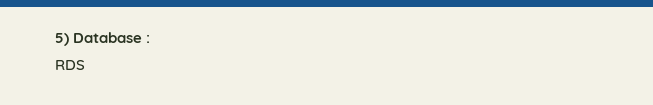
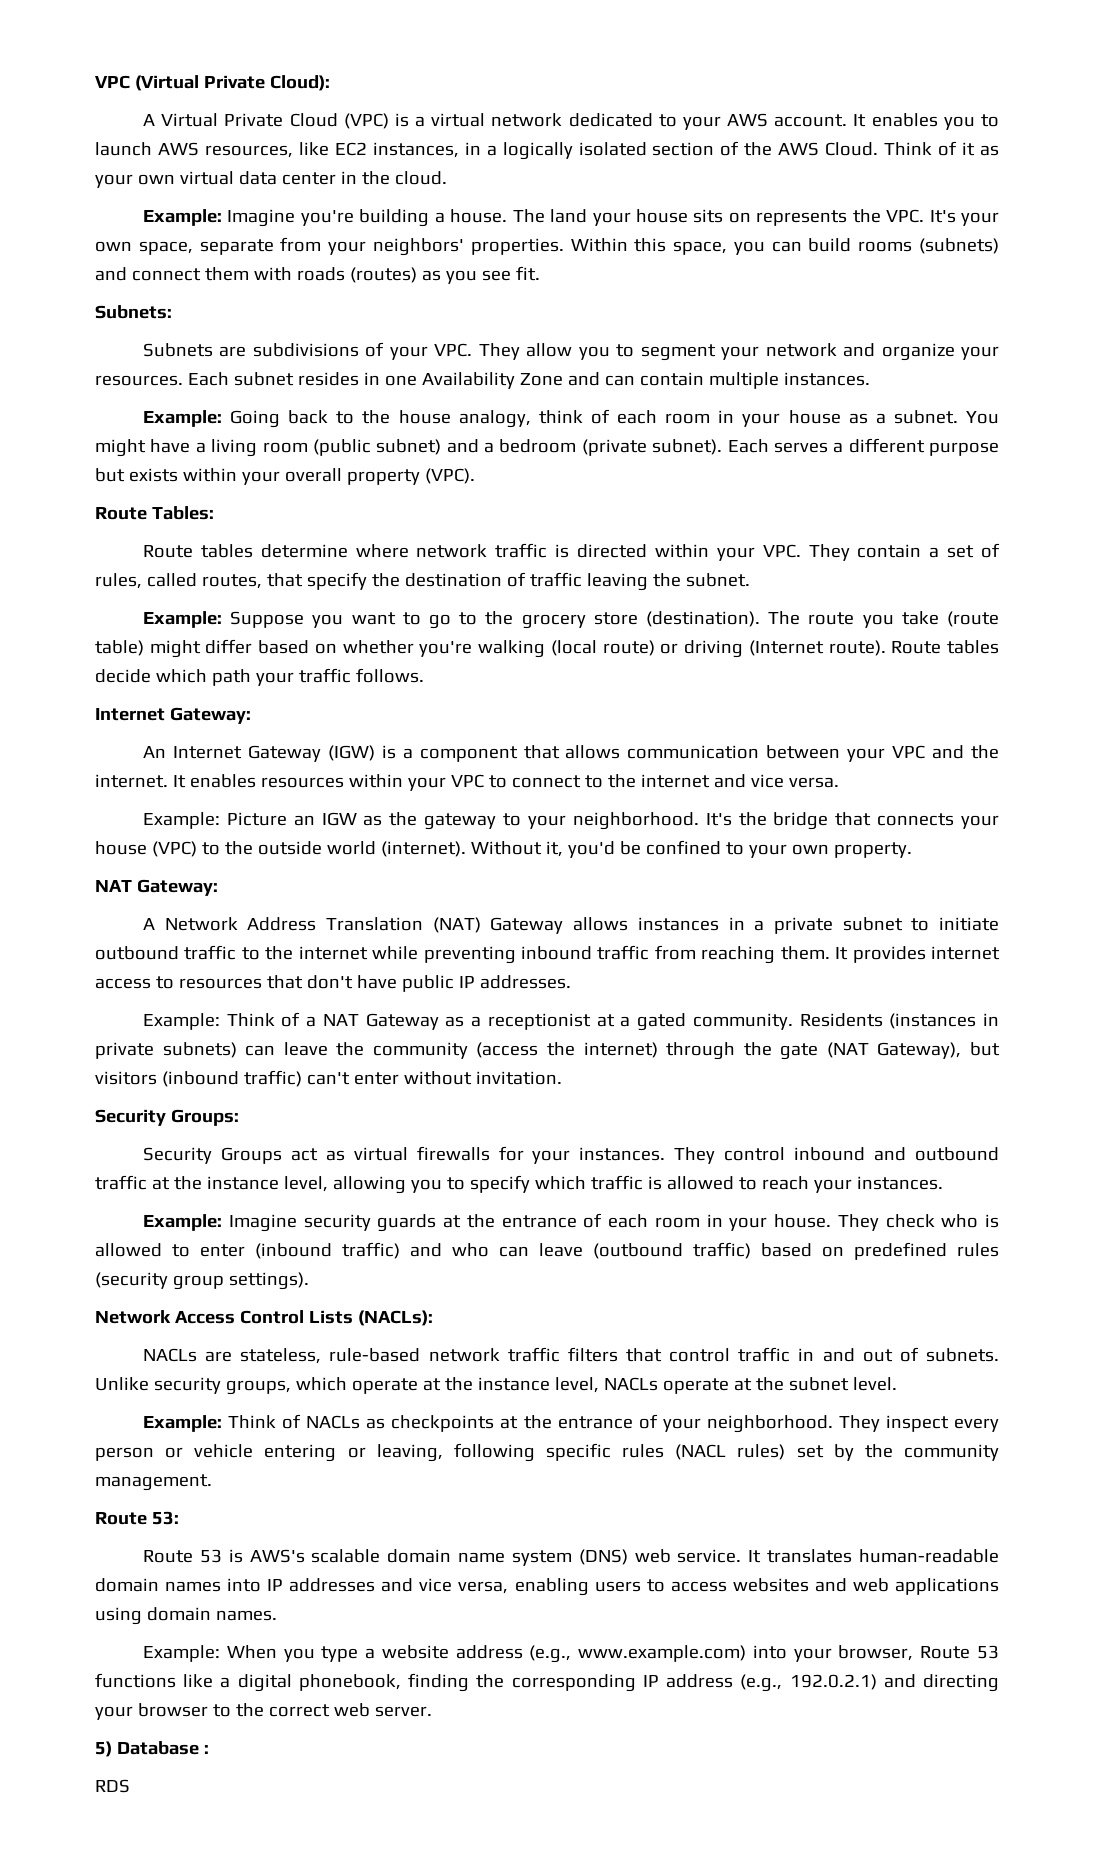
+ VPC (Virtual Private Cloud):
+ A Virtual Private Cloud (VPC) is a virtual network dedicated to your AWS account. It enables you to launch AWS resources, like EC2 instances, in a logically isolated section of the AWS Cloud. Think of it as your own virtual data center in the cloud.
+ Example: Imagine you're building a house. The land your house sits on represents the VPC. It's your own space, separate from your neighbors' properties. Within this space, you can build rooms (subnets) and connect them with roads (routes) as you see fit.
+ Subnets:
+ Subnets are subdivisions of your VPC. They allow you to segment your network and organize your resources. Each subnet resides in one Availability Zone and can contain multiple instances.
+ Example: Going back to the house analogy, think of each room in your house as a subnet. You might have a living room (public subnet) and a bedroom (private subnet). Each serves a different purpose but exists within your overall property (VPC).
+ Route Tables:
+ Route tables determine where network traffic is directed within your VPC. They contain a set of rules, called routes, that specify the destination of traffic leaving the subnet.
+ Example: Suppose you want to go to the grocery store (destination). The route you take (route table) might differ based on whether you're walking (local route) or driving (Internet route). Route tables decide which path your traffic follows.
+ Internet Gateway:
+ An Internet Gateway (IGW) is a component that allows communication between your VPC and the internet. It enables resources within your VPC to connect to the internet and vice versa.
+ Example: Picture an IGW as the gateway to your neighborhood. It's the bridge that connects your house (VPC) to the outside world (internet). Without it, you'd be confined to your own property.
+ NAT Gateway:
+ A Network Address Translation (NAT) Gateway allows instances in a private subnet to initiate outbound traffic to the internet while preventing inbound traffic from reaching them. It provides internet access to resources that don't have public IP addresses.
+ Example: Think of a NAT Gateway as a receptionist at a gated community. Residents (instances in private subnets) can leave the community (access the internet) through the gate (NAT Gateway), but visitors (inbound traffic) can't enter without invitation.
+ Security Groups:
+ Security Groups act as virtual firewalls for your instances. They control inbound and outbound traffic at the instance level, allowing you to specify which traffic is allowed to reach your instances.
+ Example: Imagine security guards at the entrance of each room in your house. They check who is allowed to enter (inbound traffic) and who can leave (outbound traffic) based on predefined rules (security group settings).
+ Network Access Control Lists (NACLs):
+ NACLs are stateless, rule-based network traffic filters that control traffic in and out of subnets. Unlike security groups, which operate at the instance level, NACLs operate at the subnet level.
+ Example: Think of NACLs as checkpoints at the entrance of your neighborhood. They inspect every person or vehicle entering or leaving, following specific rules (NACL rules) set by the community management.
+ Route 53:
+ Route 53 is AWS's scalable domain name system (DNS) web service. It translates human-readable domain names into IP addresses and vice versa, enabling users to access websites and web applications using domain names.
+ Example: When you type a website address (e.g., www.example.com) into your browser, Route 53 functions like a digital phonebook, finding the corresponding IP address (e.g., 192.0.2.1) and directing your browser to the correct web server.

